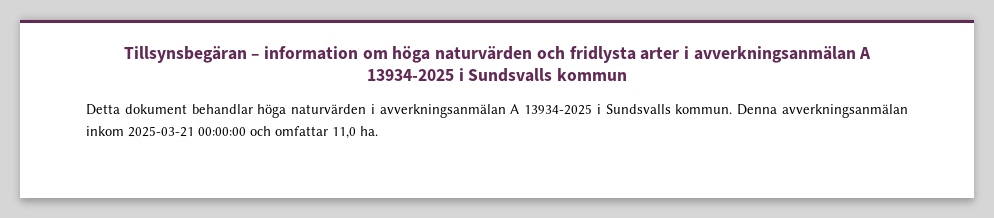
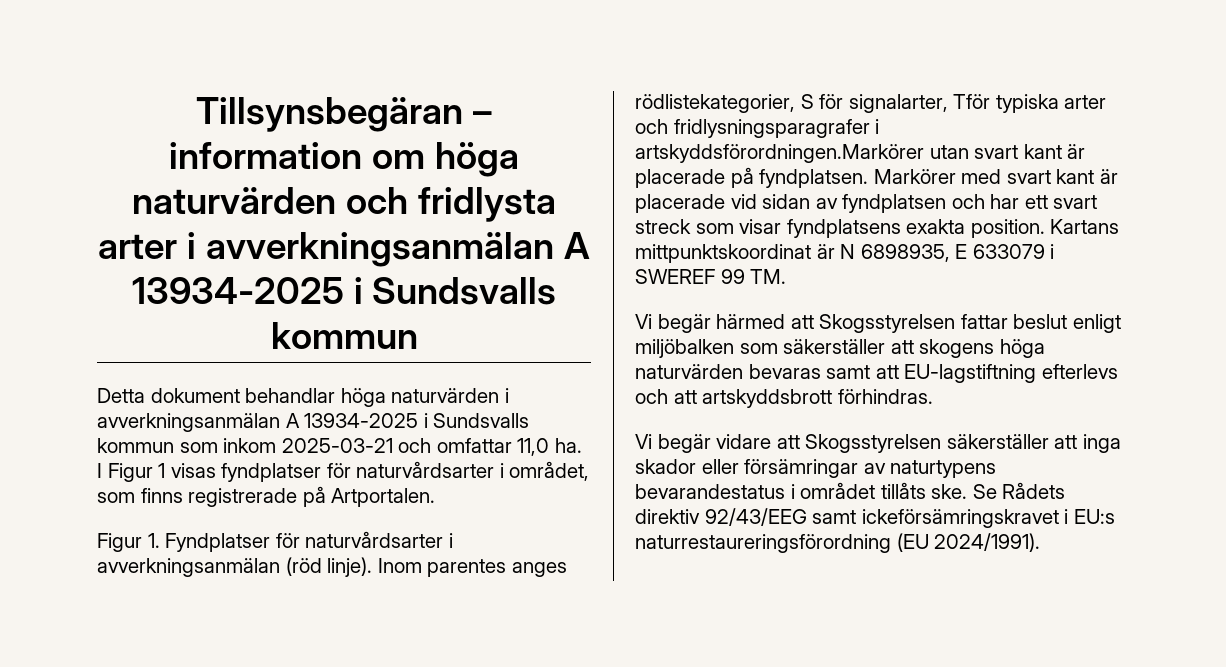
- Detta dokument behandlar höga naturvärden i avverkningsanmälan A 13934-2025 i Sundsvalls kommun. Denna avverkningsanmälan inkom 2025-03-21 00:00:00 och omfattar 11,0 ha.
+ Detta dokument behandlar höga naturvärden i avverkningsanmälan A 13934-2025 i Sundsvalls kommun som inkom 2025-03-21 och omfattar 11,0 ha.
+ I Figur 1 visas fyndplatser för naturvårdsarter i området, som finns registrerade på Artportalen.
+ Figur 1. Fyndplatser för naturvårdsarter i avverkningsanmälan (röd linje). Inom parentes anges rödlistekategorier, S för signalarter, Tför typiska arter och fridlysningsparagrafer i artskyddsförordningen.Markörer utan svart kant är placerade på fyndplatsen. Markörer med svart kant är placerade vid sidan av fyndplatsen och har ett svart streck som visar fyndplatsens exakta position. Kartans mittpunktskoordinat är N 6898935, E 633079 i SWEREF 99 TM.
+ Vi begär härmed att Skogsstyrelsen fattar beslut enligt miljöbalken som säkerställer att skogens höga naturvärden bevaras samt att EU-lagstiftning efterlevs och att artskyddsbrott förhindras.
+ Vi begär vidare att Skogsstyrelsen säkerställer att inga skador eller försämringar av naturtypens bevarandestatus i området tillåts ske. Se Rådets direktiv 92/43/EEG samt ickeförsämringskravet i EU:s naturrestaureringsförordning (EU 2024/1991).

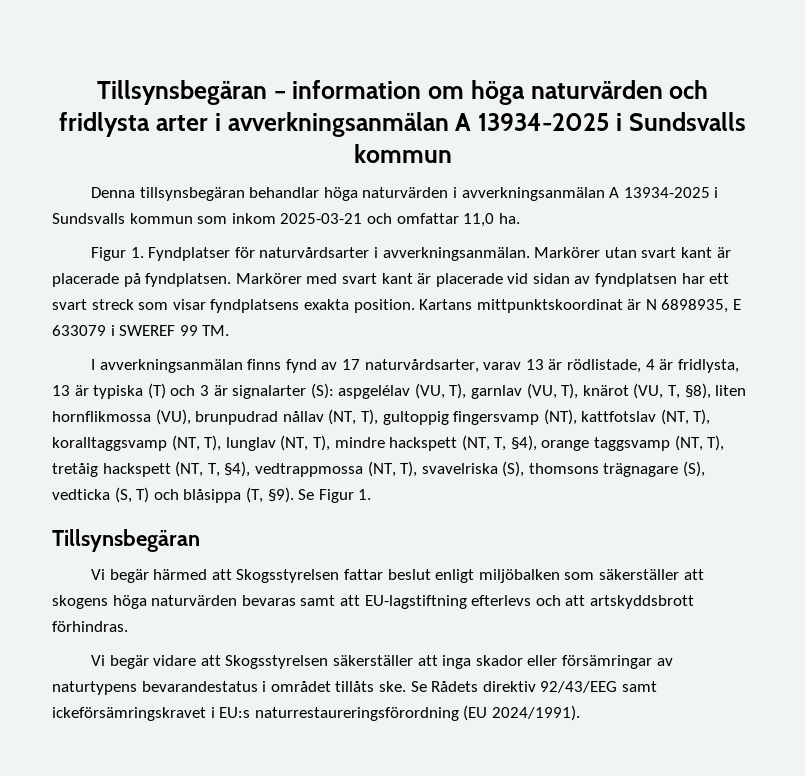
- Detta dokument behandlar höga naturvärden i avverkningsanmälan A 13934-2025 i Sundsvalls kommun som inkom 2025-03-21 och omfattar 11,0 ha. I Figur 1 visas fyndplatser för naturvårdsarter i området, som finns registrerade på Artportalen.
+ Denna tillsynsbegäran behandlar höga naturvärden i avverkningsanmälan A 13934-2025 i Sundsvalls kommun som inkom 2025-03-21 och omfattar 11,0 ha.
- Figur 1. Fyndplatser för naturvårdsarter i avverkningsanmälan (röd linje). Inom parentes anges rödlistekategorier, S för signalarter, Tför typiska arter och fridlysningsparagrafer i artskyddsförordningen.Markörer utan svart kant är placerade på fyndplatsen.
+ Figur 1. Fyndplatser för naturvårdsarter i avverkningsanmälan. Markörer utan svart kant är placerade på fyndplatsen.
- Markörer med svart kant är placerade vid sidan av fyndplatsen och har ett svart streck som visar fyndplatsens exakta position.
+ Markörer med svart kant är placerade vid sidan av fyndplatsen har ett svart streck som visar fyndplatsens exakta position.
+ I avverkningsanmälan finns fynd av 17 naturvårdsarter, varav 13 är rödlistade, 4 är fridlysta, 13 är typiska (T) och 3 är signalarter (S): aspgelélav (VU, T), garnlav (VU, T), knärot (VU, T, §8), liten hornflikmossa (VU), brunpudrad nållav (NT, T), gultoppig fingersvamp (NT), kattfotslav (NT, T), koralltaggsvamp (NT, T), lunglav (NT, T), mindre hackspett (NT, T, §4), orange taggsvamp (NT, T), tretåig hackspett (NT, T, §4), vedtrappmossa (NT, T), svavelriska (S), thomsons trägnagare (S), vedticka (S, T) och blåsippa (T, §9). Se Figur 1.
+ Tillsynsbegäran

